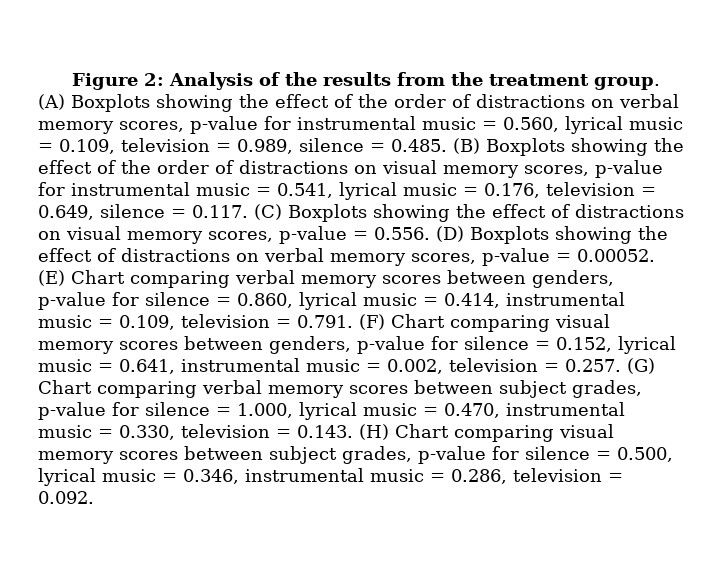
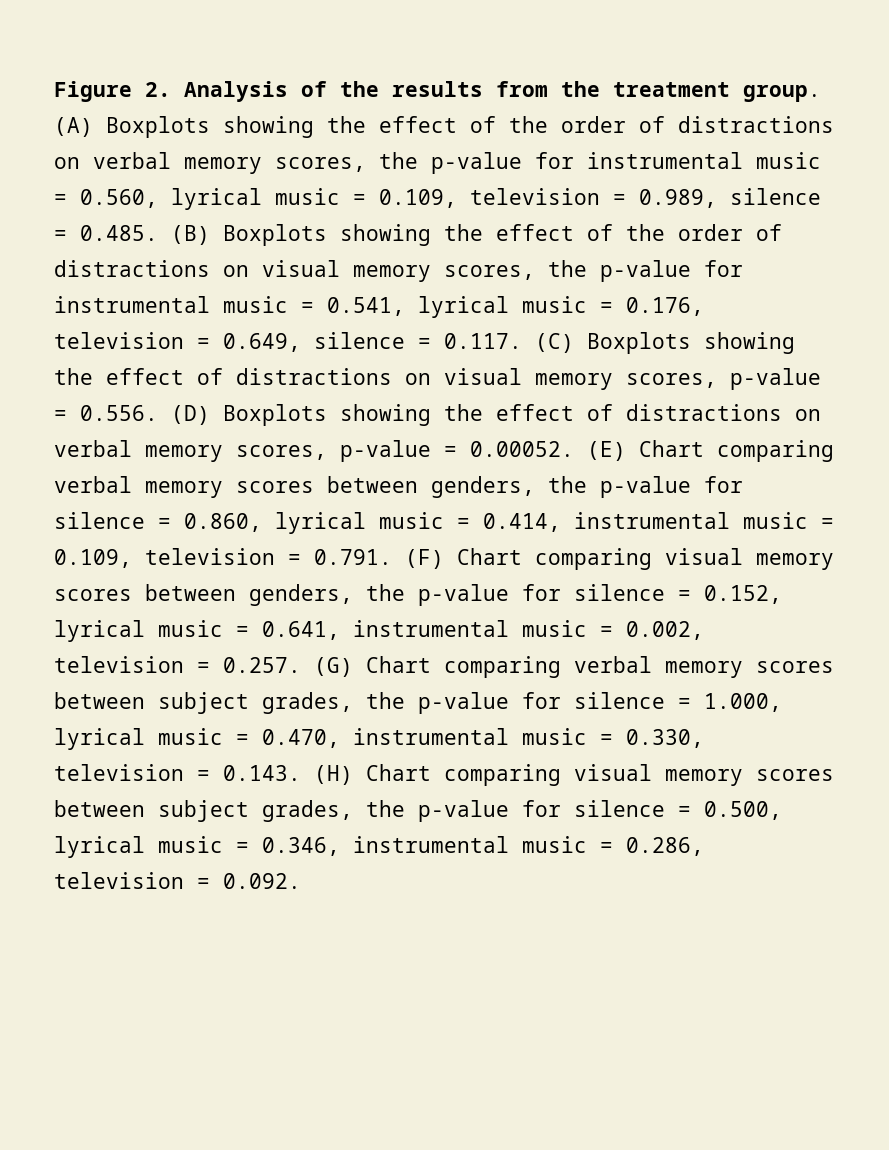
- Figure 2: Analysis of the results from the treatment group.
+ Figure 2. Analysis of the results from the treatment group.
- (A) Boxplots showing the effect of the order of distractions on verbal memory scores, p-value for instrumental music = 0.560, lyrical music = 0.109, television = 0.989, silence = 0.485. (B) Boxplots showing the effect of the order of distractions on visual memory scores, p-value for instrumental music = 0.541, lyrical music = 0.176, television = 0.649, silence = 0.117. (C) Boxplots showing the effect of distractions on visual memory scores, p-value = 0.556. (D) Boxplots showing the effect of distractions on verbal memory scores, p-value = 0.00052. (E) Chart comparing verbal memory scores between genders, p-value for silence = 0.860, lyrical music = 0.414, instrumental music = 0.109, television = 0.791. (F) Chart comparing visual memory scores between genders, p-value for silence = 0.152, lyrical music = 0.641, instrumental music = 0.002, television = 0.257. (G) Chart comparing verbal memory scores between subject grades, p-value for silence = 1.000, lyrical music = 0.470, instrumental music = 0.330, television = 0.143. (H) Chart comparing visual memory scores between subject grades, p-value for silence = 0.500, lyrical music = 0.346, instrumental music = 0.286, television = 0.092.
+ (A) Boxplots showing the effect of the order of distractions on verbal memory scores, the p-value for instrumental music = 0.560, lyrical music = 0.109, television = 0.989, silence = 0.485. (B) Boxplots showing the effect of the order of distractions on visual memory scores, the p-value for instrumental music = 0.541, lyrical music = 0.176, television = 0.649, silence = 0.117. (C) Boxplots showing the effect of distractions on visual memory scores, p-value = 0.556. (D) Boxplots showing the effect of distractions on verbal memory scores, p-value = 0.00052. (E) Chart comparing verbal memory scores between genders, the p-value for silence = 0.860, lyrical music = 0.414, instrumental music = 0.109, television = 0.791. (F) Chart comparing visual memory scores between genders, the p-value for silence = 0.152, lyrical music = 0.641, instrumental music = 0.002, television = 0.257. (G) Chart comparing verbal memory scores between subject grades, the p-value for silence = 1.000, lyrical music = 0.470, instrumental music = 0.330, television = 0.143. (H) Chart comparing visual memory scores between subject grades, the p-value for silence = 0.500, lyrical music = 0.346, instrumental music = 0.286, television = 0.092.

